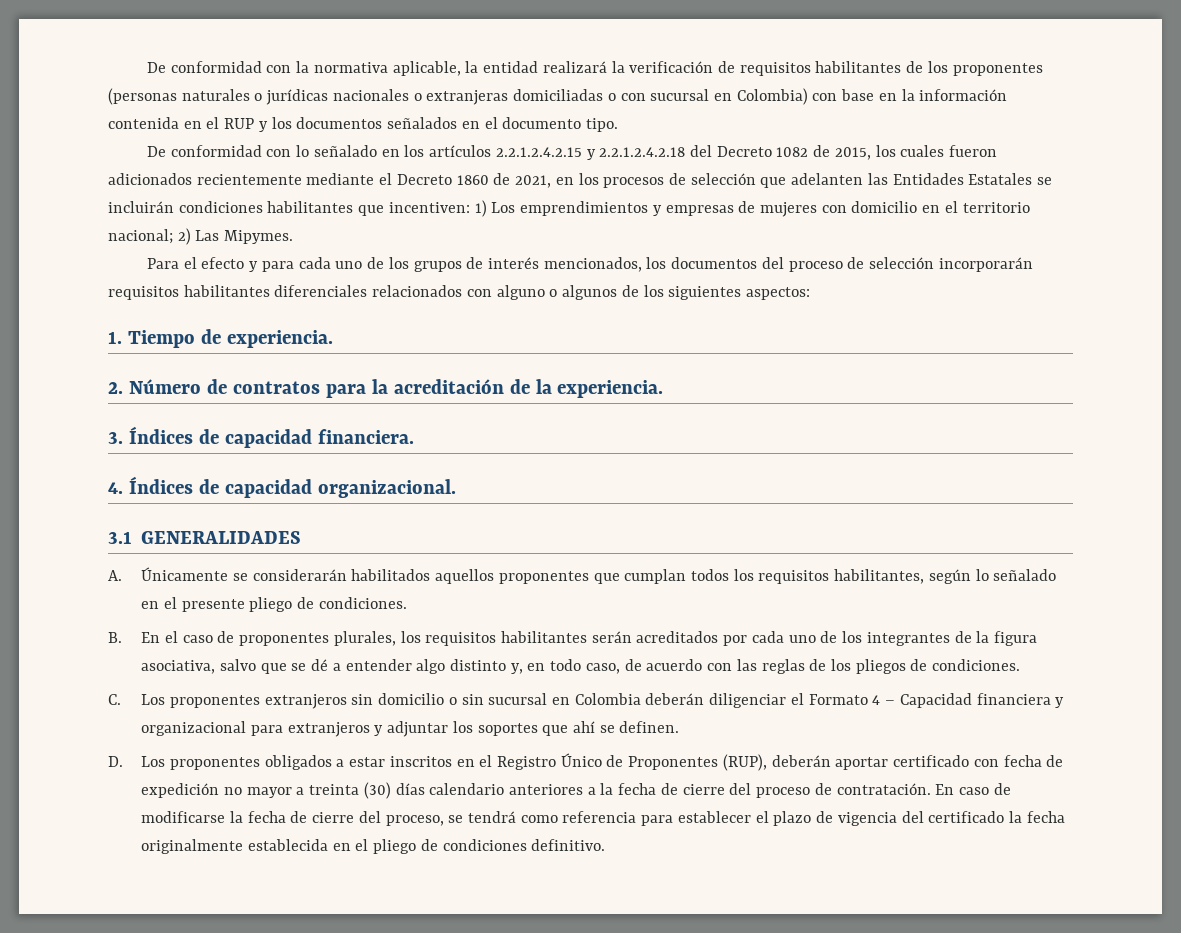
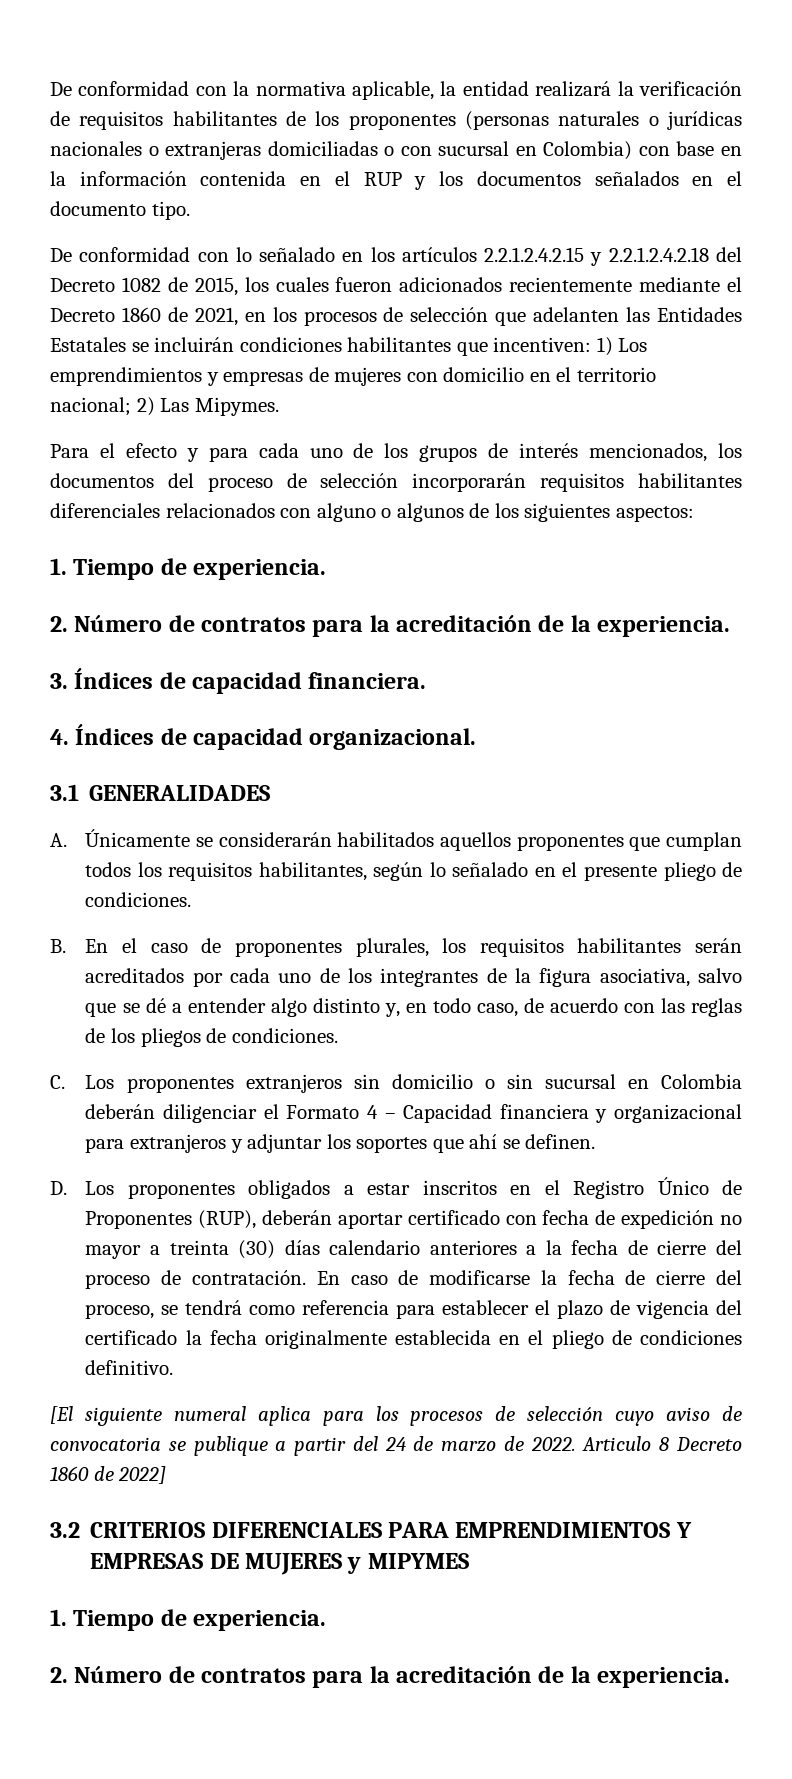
+ [El siguiente numeral aplica para los procesos de selección cuyo aviso de convocatoria se publique a partir del 24 de marzo de 2022. Articulo 8 Decreto 1860 de 2022]
+ 3.2 CRITERIOS DIFERENCIALES PARA EMPRENDIMIENTOS Y EMPRESAS DE MUJERES y MIPYMES
+ 1. Tiempo de experiencia.
+ 2. Número de contratos para la acreditación de la experiencia.

